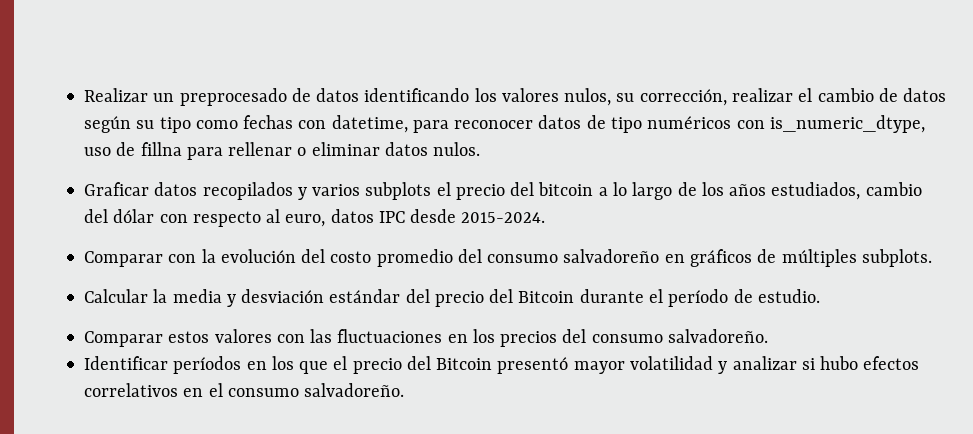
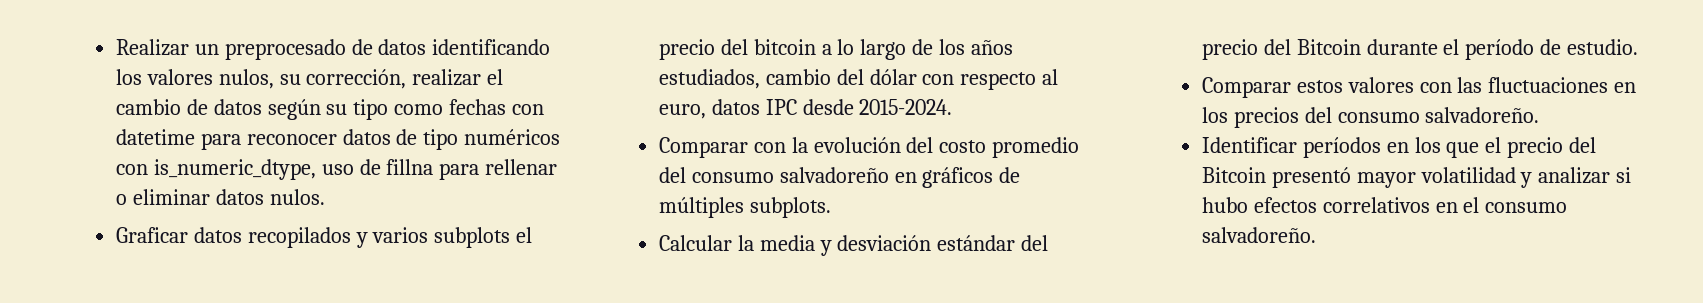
- Realizar un preprocesado de datos identificando los valores nulos, su corrección, realizar el cambio de datos según su tipo como fechas con datetime, para reconocer datos de tipo numéricos con is_numeric_dtype, uso de fillna para rellenar o eliminar datos nulos.
+ Realizar un preprocesado de datos identificando los valores nulos, su corrección, realizar el cambio de datos según su tipo como fechas con datetime para reconocer datos de tipo numéricos con is_numeric_dtype, uso de fillna para rellenar o eliminar datos nulos.

